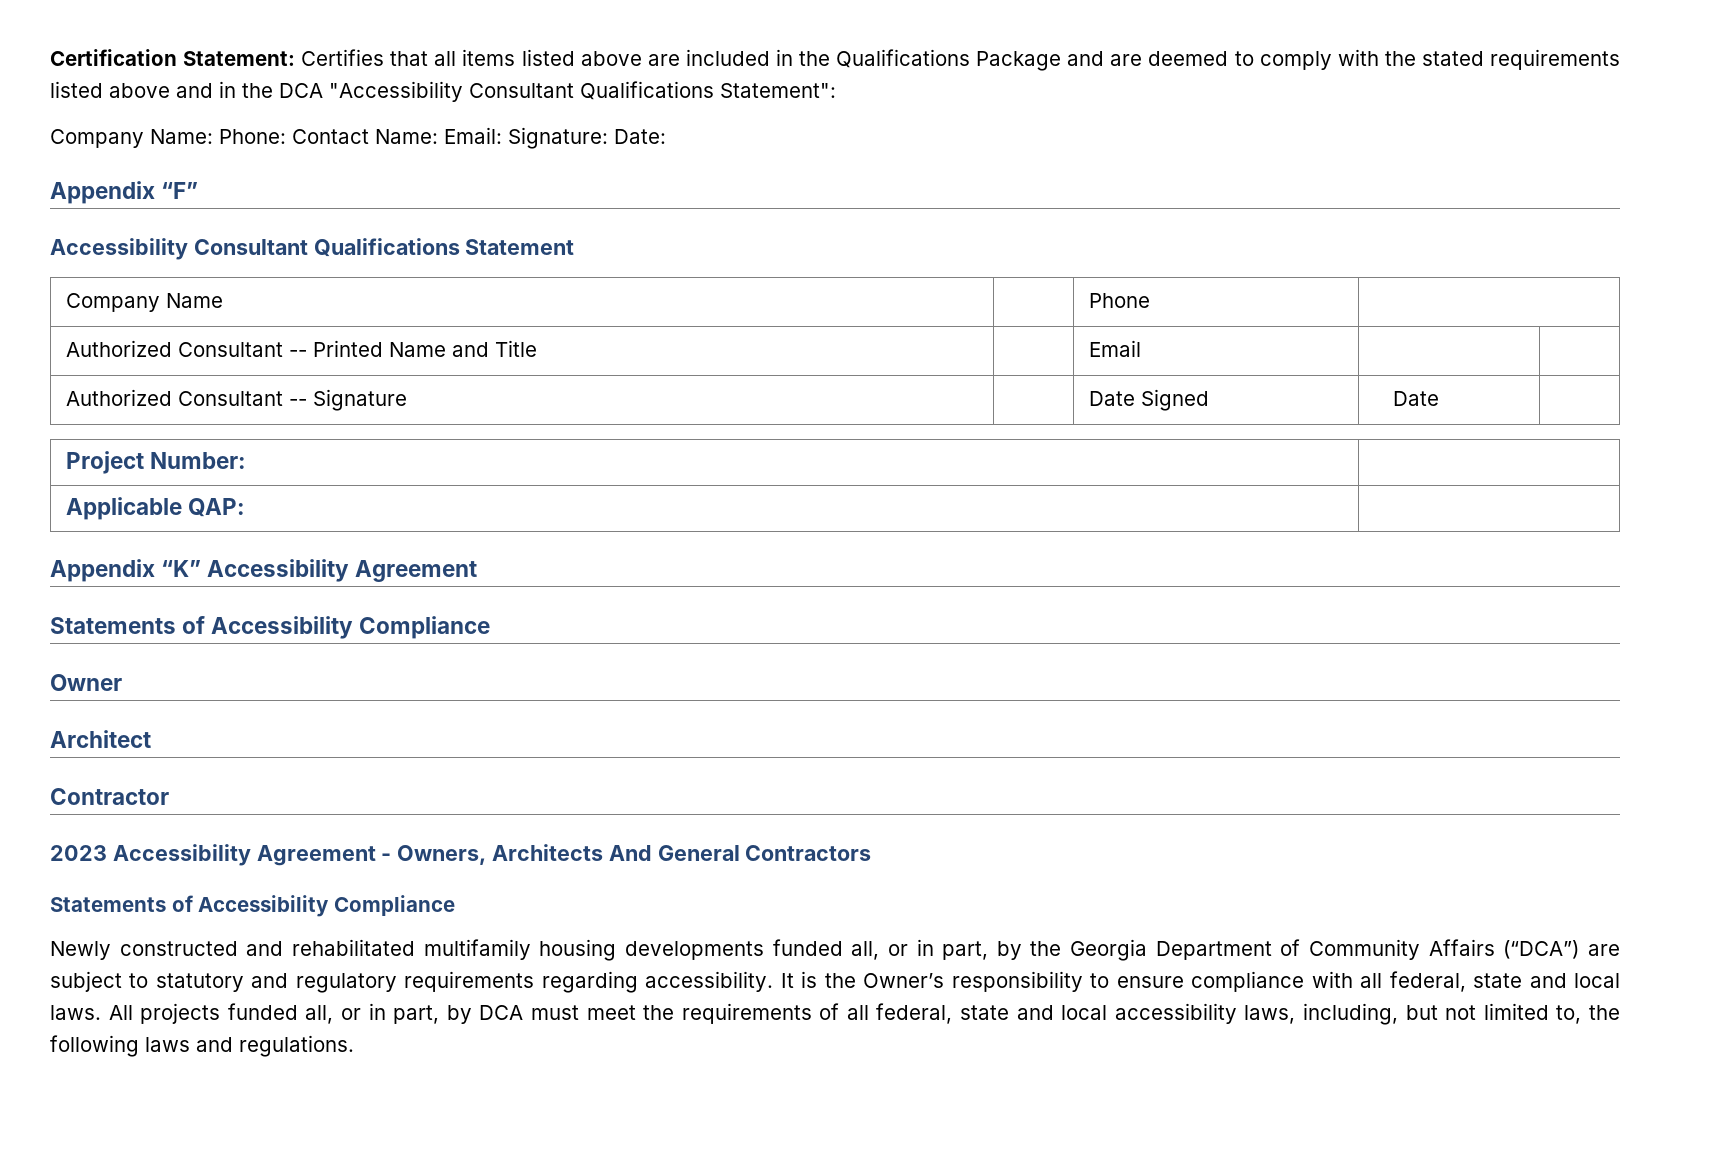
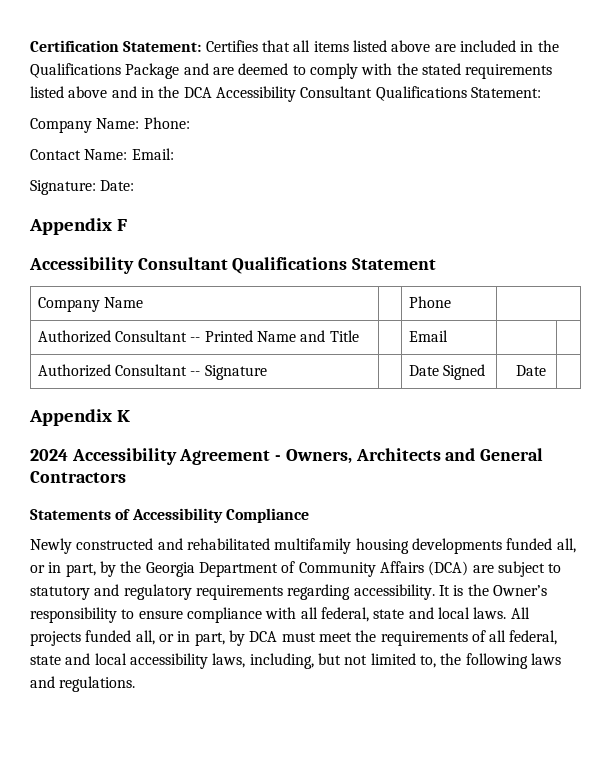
- Certification Statement: Certifies that all items listed above are included in the Qualifications Package and are deemed to comply with the stated requirements listed above and in the DCA "Accessibility Consultant Qualifications Statement":
+ Certification Statement: Certifies that all items listed above are included in the Qualifications Package and are deemed to comply with the stated requirements listed above and in the DCA Accessibility Consultant Qualifications Statement:
- Company Name: Phone: Contact Name: Email: Signature: Date:
+ Company Name: Phone:
+ Contact Name: Email:
+ Signature: Date:
- Appendix “F”
+ Appendix F
- Project Number: |
- Applicable QAP: |
- Appendix “K” Accessibility Agreement
- Statements of Accessibility Compliance
- Owner
- Architect
- Contractor
- 2023 Accessibility Agreement - Owners, Architects And General Contractors
+ Appendix K
+ 2024 Accessibility Agreement - Owners, Architects and General Contractors
- Newly constructed and rehabilitated multifamily housing developments funded all, or in part, by the Georgia Department of Community Affairs (“DCA”) are subject to statutory and regulatory requirements regarding accessibility.
+ Newly constructed and rehabilitated multifamily housing developments funded all, or in part, by the Georgia Department of Community Affairs (DCA) are subject to statutory and regulatory requirements regarding accessibility.

